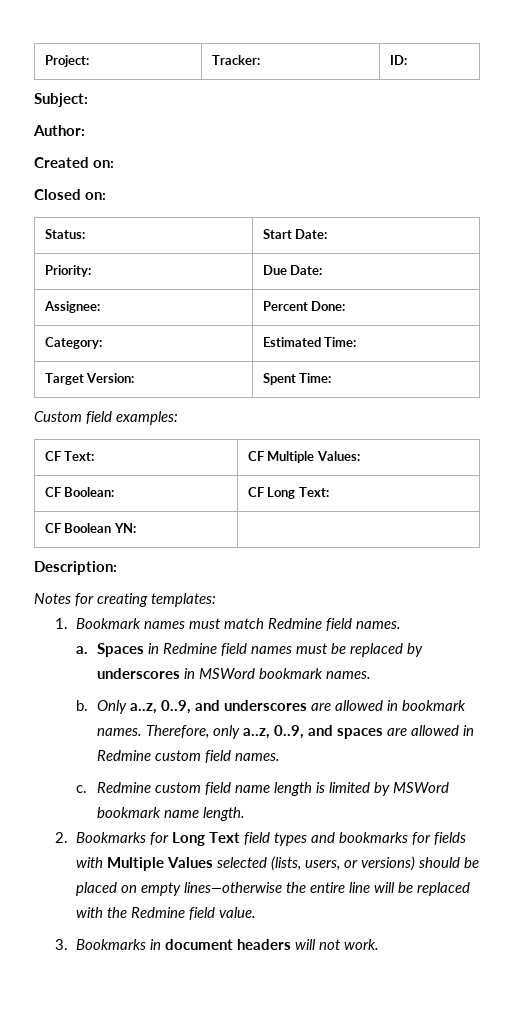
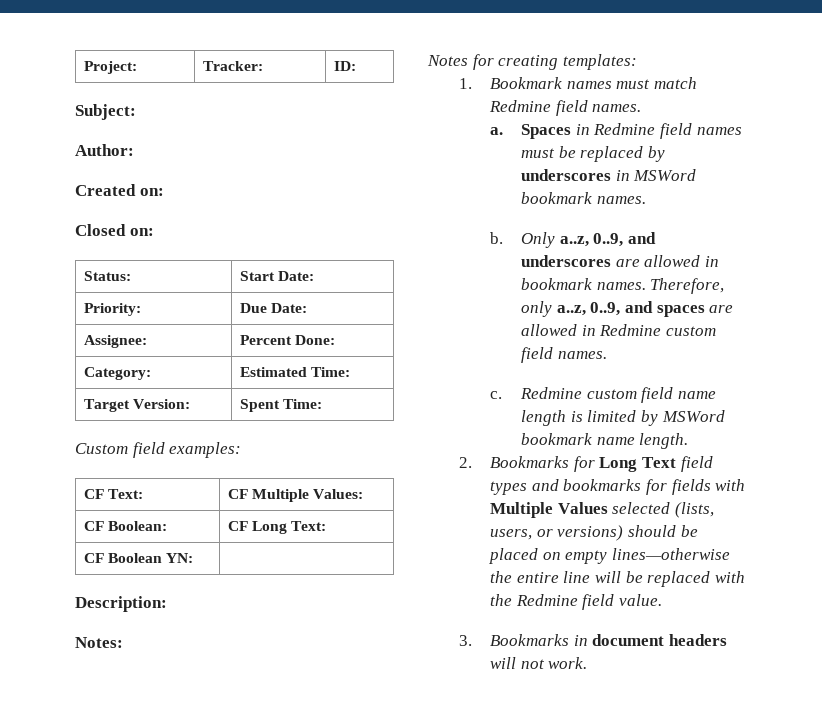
+ Notes:

